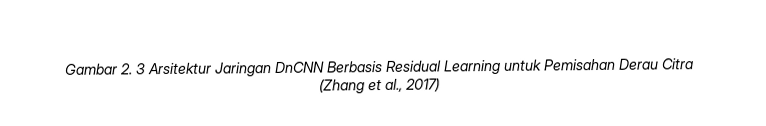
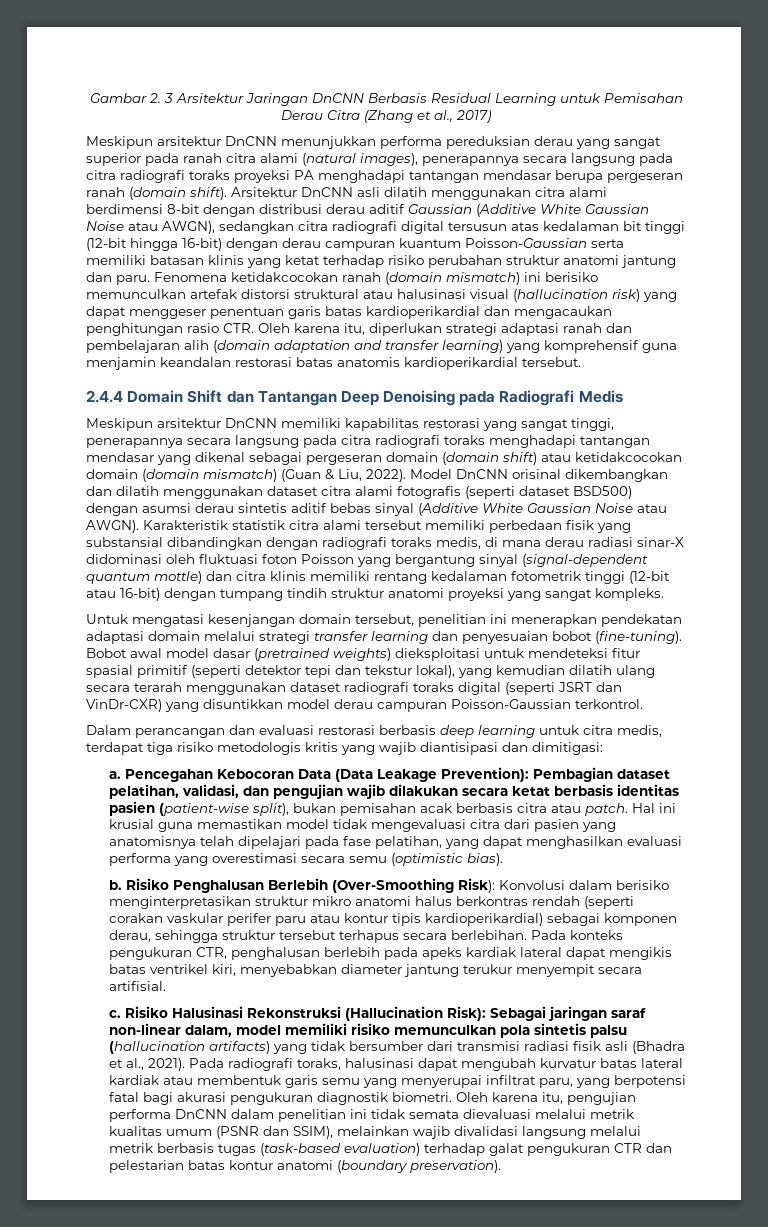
+ Meskipun arsitektur DnCNN menunjukkan performa pereduksian derau yang sangat superior pada ranah citra alami (natural images), penerapannya secara langsung pada citra radiografi toraks proyeksi PA menghadapi tantangan mendasar berupa pergeseran ranah (domain shift). Arsitektur DnCNN asli dilatih menggunakan citra alami berdimensi 8-bit dengan distribusi derau aditif Gaussian (Additive White Gaussian Noise atau AWGN), sedangkan citra radiografi digital tersusun atas kedalaman bit tinggi (12-bit hingga 16-bit) dengan derau campuran kuantum Poisson-Gaussian serta memiliki batasan klinis yang ketat terhadap risiko perubahan struktur anatomi jantung dan paru. Fenomena ketidakcocokan ranah (domain mismatch) ini berisiko memunculkan artefak distorsi struktural atau halusinasi visual (hallucination risk) yang dapat menggeser penentuan garis batas kardioperikardial dan mengacaukan penghitungan rasio CTR. Oleh karena itu, diperlukan strategi adaptasi ranah dan pembelajaran alih (domain adaptation and transfer learning) yang komprehensif guna menjamin keandalan restorasi batas anatomis kardioperikardial tersebut.
+ 2.4.4 Domain Shift dan Tantangan Deep Denoising pada Radiografi Medis
+ Meskipun arsitektur DnCNN memiliki kapabilitas restorasi yang sangat tinggi, penerapannya secara langsung pada citra radiografi toraks menghadapi tantangan mendasar yang dikenal sebagai pergeseran domain (domain shift) atau ketidakcocokan domain (domain mismatch) (Guan & Liu, 2022). Model DnCNN orisinal dikembangkan dan dilatih menggunakan dataset citra alami fotografis (seperti dataset BSD500) dengan asumsi derau sintetis aditif bebas sinyal (Additive White Gaussian Noise atau AWGN). Karakteristik statistik citra alami tersebut memiliki perbedaan fisik yang substansial dibandingkan dengan radiografi toraks medis, di mana derau radiasi sinar-X didominasi oleh fluktuasi foton Poisson yang bergantung sinyal (signal-dependent quantum mottle) dan citra klinis memiliki rentang kedalaman fotometrik tinggi (12-bit atau 16-bit) dengan tumpang tindih struktur anatomi proyeksi yang sangat kompleks.
+ Untuk mengatasi kesenjangan domain tersebut, penelitian ini menerapkan pendekatan adaptasi domain melalui strategi transfer learning dan penyesuaian bobot (fine-tuning). Bobot awal model dasar (pretrained weights) dieksploitasi untuk mendeteksi fitur spasial primitif (seperti detektor tepi dan tekstur lokal), yang kemudian dilatih ulang secara terarah menggunakan dataset radiografi toraks digital (seperti JSRT dan VinDr-CXR) yang disuntikkan model derau campuran Poisson-Gaussian terkontrol.
+ Dalam perancangan dan evaluasi restorasi berbasis deep learning untuk citra medis, terdapat tiga risiko metodologis kritis yang wajib diantisipasi dan dimitigasi:
+ a. Pencegahan Kebocoran Data (Data Leakage Prevention): Pembagian dataset pelatihan, validasi, dan pengujian wajib dilakukan secara ketat berbasis identitas pasien (patient-wise split), bukan pemisahan acak berbasis citra atau patch. Hal ini krusial guna memastikan model tidak mengevaluasi citra dari pasien yang anatomisnya telah dipelajari pada fase pelatihan, yang dapat menghasilkan evaluasi performa yang overestimasi secara semu (optimistic bias).
+ b. Risiko Penghalusan Berlebih (Over-Smoothing Risk): Konvolusi dalam berisiko menginterpretasikan struktur mikro anatomi halus berkontras rendah (seperti corakan vaskular perifer paru atau kontur tipis kardioperikardial) sebagai komponen derau, sehingga struktur tersebut terhapus secara berlebihan. Pada konteks pengukuran CTR, penghalusan berlebih pada apeks kardiak lateral dapat mengikis batas ventrikel kiri, menyebabkan diameter jantung terukur menyempit secara artifisial.
+ c. Risiko Halusinasi Rekonstruksi (Hallucination Risk): Sebagai jaringan saraf non-linear dalam, model memiliki risiko memunculkan pola sintetis palsu (hallucination artifacts) yang tidak bersumber dari transmisi radiasi fisik asli (Bhadra et al., 2021). Pada radiografi toraks, halusinasi dapat mengubah kurvatur batas lateral kardiak atau membentuk garis semu yang menyerupai infiltrat paru, yang berpotensi fatal bagi akurasi pengukuran diagnostik biometri. Oleh karena itu, pengujian performa DnCNN dalam penelitian ini tidak semata dievaluasi melalui metrik kualitas umum (PSNR dan SSIM), melainkan wajib divalidasi langsung melalui metrik berbasis tugas (task-based evaluation) terhadap galat pengukuran CTR dan pelestarian batas kontur anatomi (boundary preservation).

